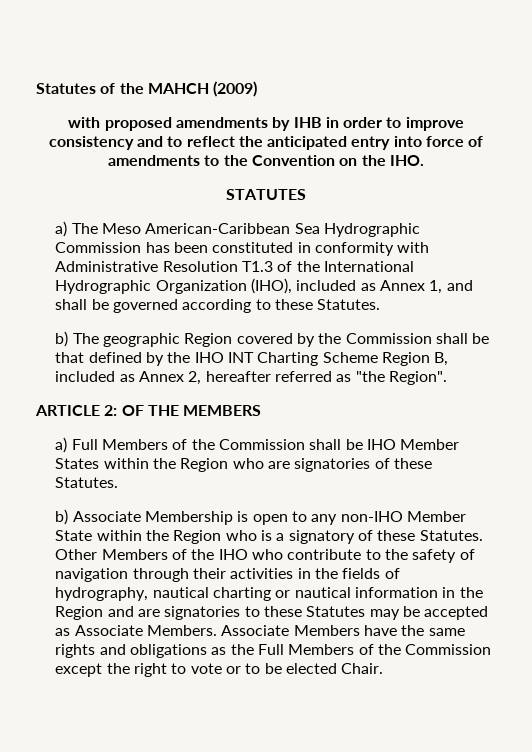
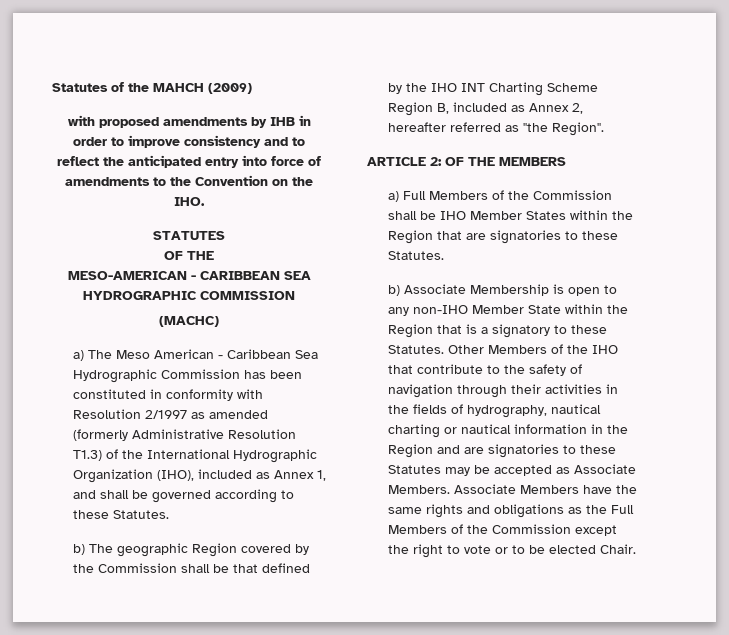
  STATUTES
+ OF THE
+ MESO-AMERICAN - CARIBBEAN SEA HYDROGRAPHIC COMMISSION
+ (MACHC)
- a) The Meso American-Caribbean Sea Hydrographic Commission has been constituted in conformity with Administrative Resolution T1.3 of the International Hydrographic Organization (IHO), included as Annex 1, and shall be governed according to these Statutes.
+ a) The Meso American - Caribbean Sea Hydrographic Commission has been constituted in conformity with Resolution 2/1997 as amended (formerly Administrative Resolution T1.3) of the International Hydrographic Organization (IHO), included as Annex 1, and shall be governed according to these Statutes.
- a) Full Members of the Commission shall be IHO Member States within the Region who are signatories of these Statutes.
+ a) Full Members of the Commission shall be IHO Member States within the Region that are signatories to these Statutes.
- b) Associate Membership is open to any non-IHO Member State within the Region who is a signatory of these Statutes.
+ b) Associate Membership is open to any non-IHO Member State within the Region that is a signatory to these Statutes.
- Other Members of the IHO who contribute to the safety of navigation through their activities in the fields of hydrography, nautical charting or nautical information in the Region and are signatories to these Statutes may be accepted as Associate Members.
+ Other Members of the IHO that contribute to the safety of navigation through their activities in the fields of hydrography, nautical charting or nautical information in the Region and are signatories to these Statutes may be accepted as Associate Members.

